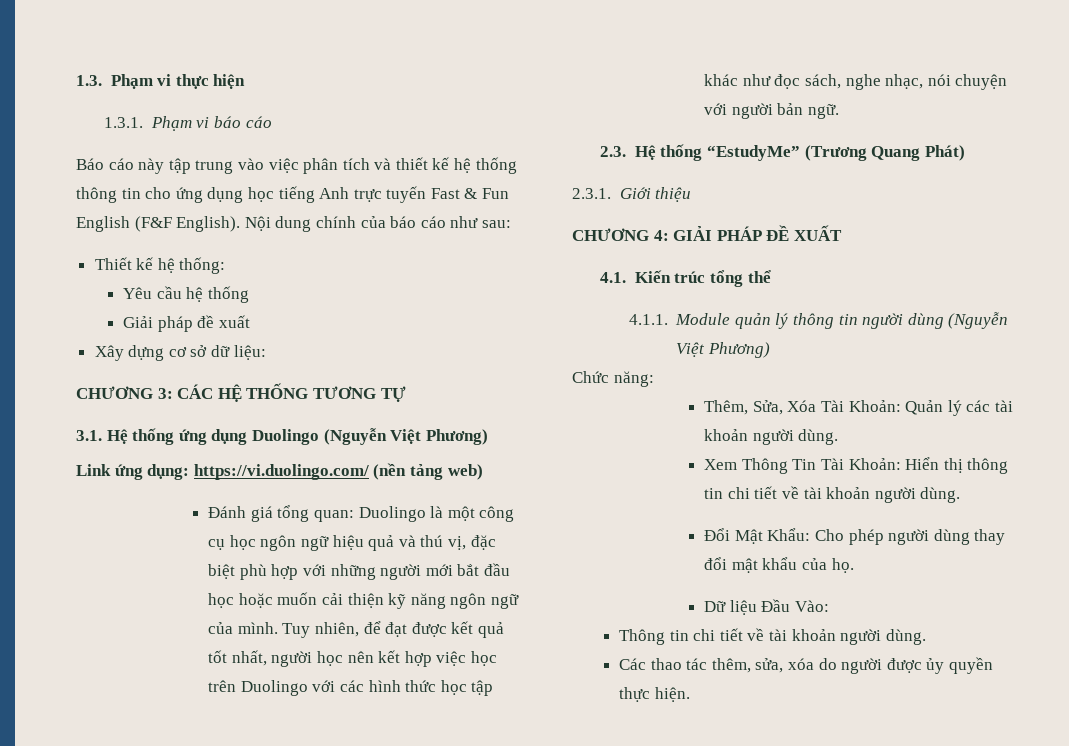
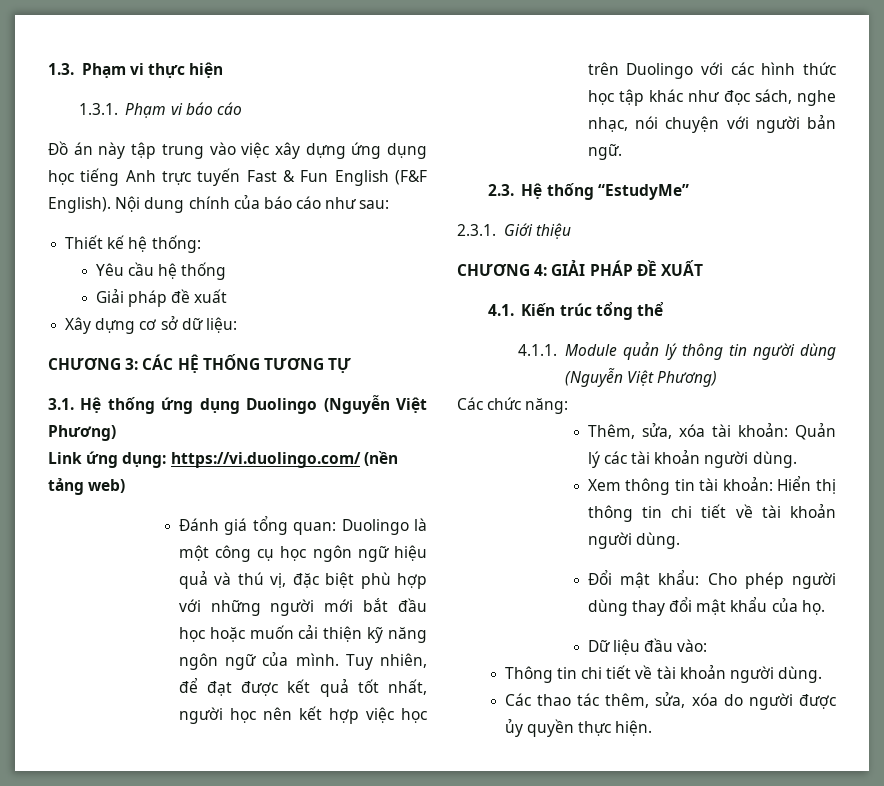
- Báo cáo này tập trung vào việc phân tích và thiết kế hệ thống thông tin cho ứng dụng học tiếng Anh trực tuyến Fast & Fun English (F&F English).
+ Đồ án này tập trung vào việc xây dựng ứng dụng học tiếng Anh trực tuyến Fast & Fun English (F&F English).
- 2.3. Hệ thống “EstudyMe” (Trương Quang Phát)
+ 2.3. Hệ thống “EstudyMe”
- Chức năng:
+ Các chức năng:
- Thêm, Sửa, Xóa Tài Khoản: Quản lý các tài khoản người dùng.
+ Thêm, sửa, xóa tài khoản: Quản lý các tài khoản người dùng.
- Xem Thông Tin Tài Khoản: Hiển thị thông tin chi tiết về tài khoản người dùng.
+ Xem thông tin tài khoản: Hiển thị thông tin chi tiết về tài khoản người dùng.
- Đổi Mật Khẩu: Cho phép người dùng thay đổi mật khẩu của họ.
+ Đổi mật khẩu: Cho phép người dùng thay đổi mật khẩu của họ.
- Dữ liệu Đầu Vào:
+ Dữ liệu đầu vào:

